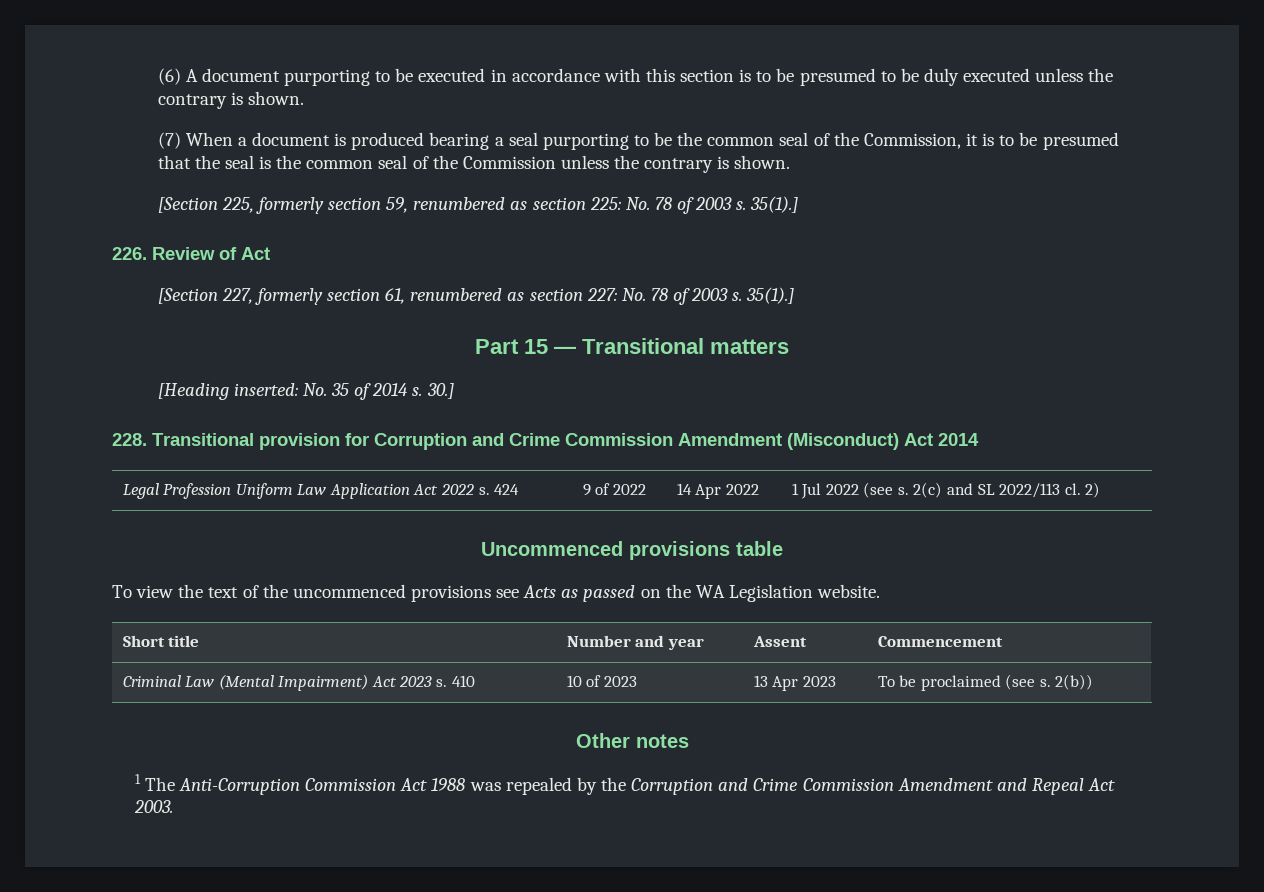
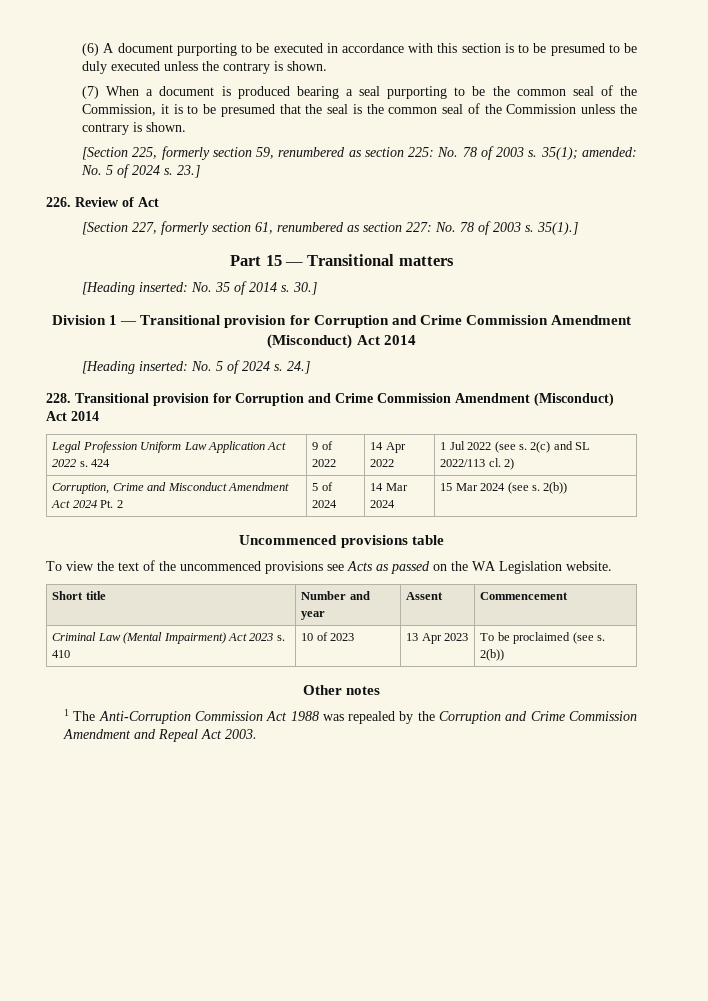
- [Section 225, formerly section 59, renumbered as section 225: No. 78 of 2003 s. 35(1).]
+ [Section 225, formerly section 59, renumbered as section 225: No. 78 of 2003 s. 35(1); amended: No. 5 of 2024 s. 23.]
+ Division 1 — Transitional provision for Corruption and Crime Commission Amendment (Misconduct) Act 2014
+ [Heading inserted: No. 5 of 2024 s. 24.]
+ Corruption, Crime and Misconduct Amendment Act 2024 Pt. 2 | 5 of 2024 | 14 Mar 2024 | 15 Mar 2024 (see s. 2(b))

